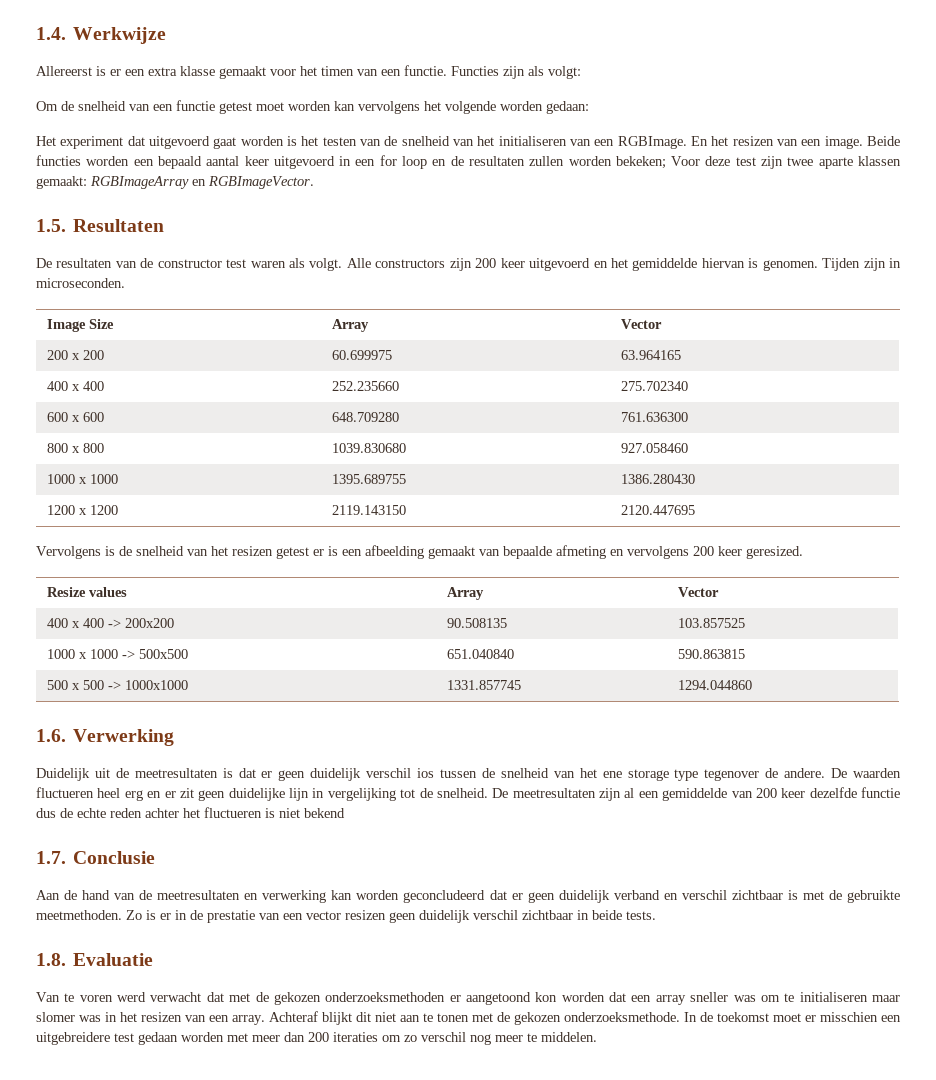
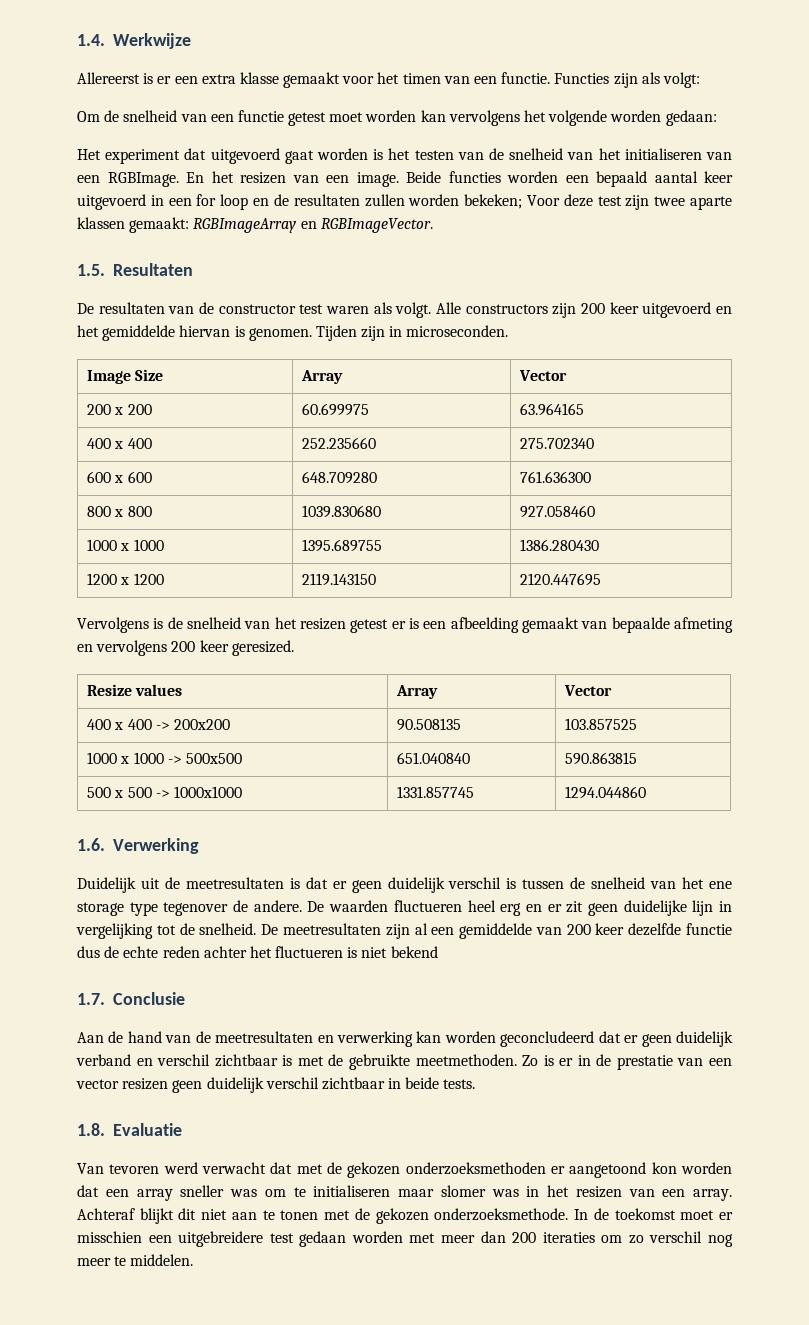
- Duidelijk uit de meetresultaten is dat er geen duidelijk verschil ios tussen de snelheid van het ene storage type tegenover de andere.
+ Duidelijk uit de meetresultaten is dat er geen duidelijk verschil is tussen de snelheid van het ene storage type tegenover de andere.
- Van te voren werd verwacht dat met de gekozen onderzoeksmethoden er aangetoond kon worden dat een array sneller was om te initialiseren maar slomer was in het resizen van een array.
+ Van tevoren werd verwacht dat met de gekozen onderzoeksmethoden er aangetoond kon worden dat een array sneller was om te initialiseren maar slomer was in het resizen van een array.

